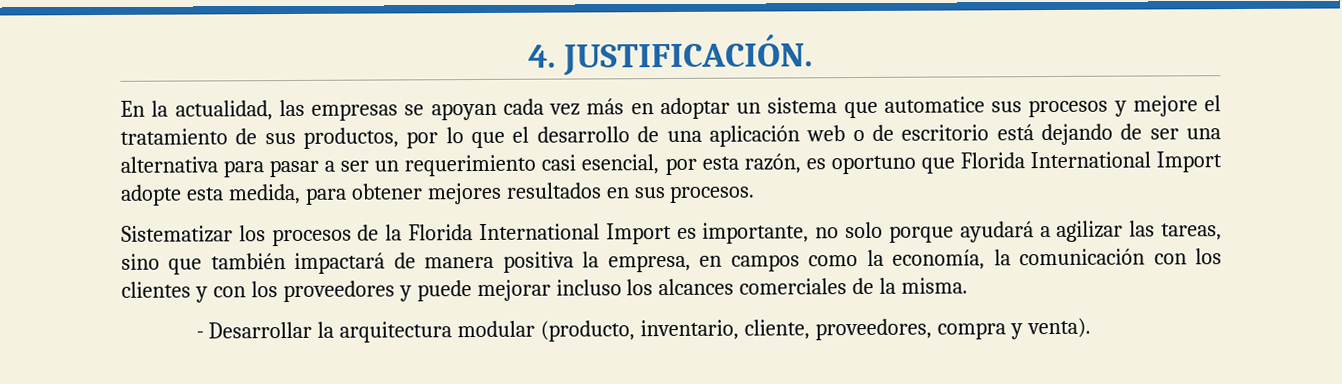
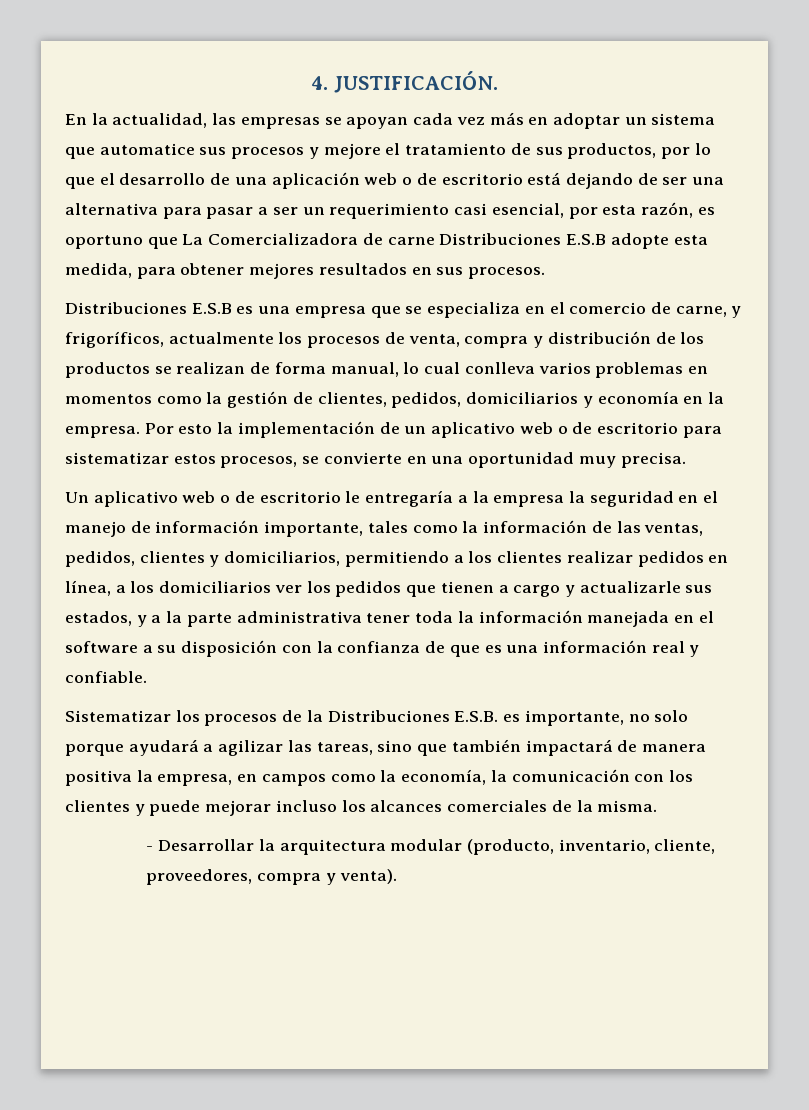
- En la actualidad, las empresas se apoyan cada vez más en adoptar un sistema que automatice sus procesos y mejore el tratamiento de sus productos, por lo que el desarrollo de una aplicación web o de escritorio está dejando de ser una alternativa para pasar a ser un requerimiento casi esencial, por esta razón, es oportuno que Florida International Import adopte esta medida, para obtener mejores resultados en sus procesos.
+ En la actualidad, las empresas se apoyan cada vez más en adoptar un sistema que automatice sus procesos y mejore el tratamiento de sus productos, por lo que el desarrollo de una aplicación web o de escritorio está dejando de ser una alternativa para pasar a ser un requerimiento casi esencial, por esta razón, es oportuno que La Comercializadora de carne Distribuciones E.S.B adopte esta medida, para obtener mejores resultados en sus procesos.
+ Distribuciones E.S.B es una empresa que se especializa en el comercio de carne, y frigoríficos, actualmente los procesos de venta, compra y distribución de los productos se realizan de forma manual, lo cual conlleva varios problemas en momentos como la gestión de clientes, pedidos, domiciliarios y economía en la empresa. Por esto la implementación de un aplicativo web o de escritorio para sistematizar estos procesos, se convierte en una oportunidad muy precisa.
+ Un aplicativo web o de escritorio le entregaría a la empresa la seguridad en el manejo de información importante, tales como la información de las ventas, pedidos, clientes y domiciliarios, permitiendo a los clientes realizar pedidos en línea, a los domiciliarios ver los pedidos que tienen a cargo y actualizarle sus estados, y a la parte administrativa tener toda la información manejada en el software a su disposición con la confianza de que es una información real y confiable.
- Sistematizar los procesos de la Florida International Import es importante, no solo porque ayudará a agilizar las tareas, sino que también impactará de manera positiva la empresa, en campos como la economía, la comunicación con los clientes y con los proveedores y puede mejorar incluso los alcances comerciales de la misma.
+ Sistematizar los procesos de la Distribuciones E.S.B. es importante, no solo porque ayudará a agilizar las tareas, sino que también impactará de manera positiva la empresa, en campos como la economía, la comunicación con los clientes y puede mejorar incluso los alcances comerciales de la misma.

